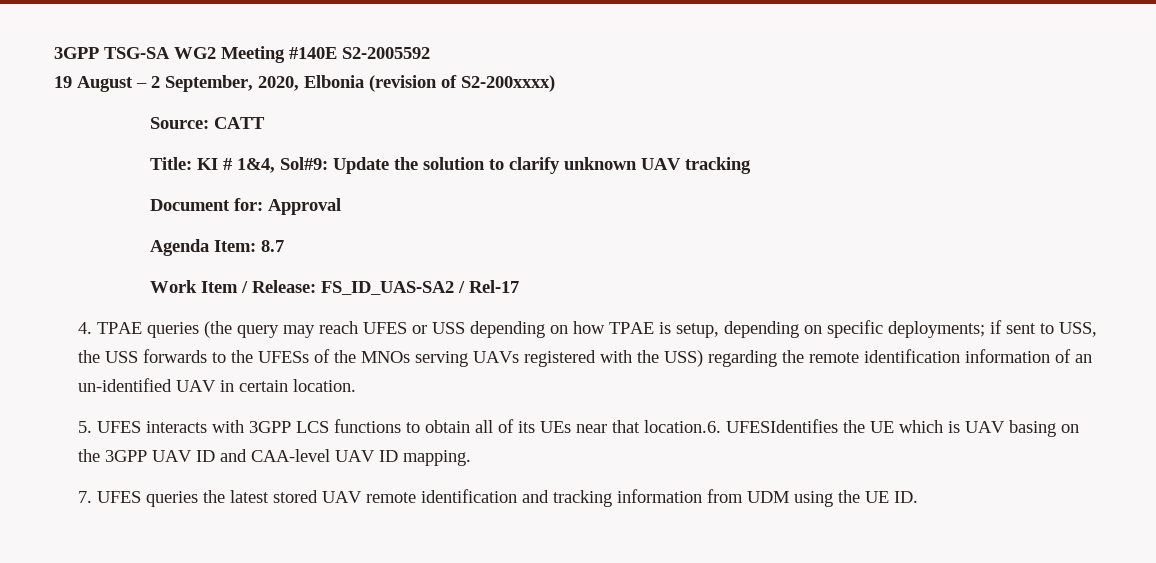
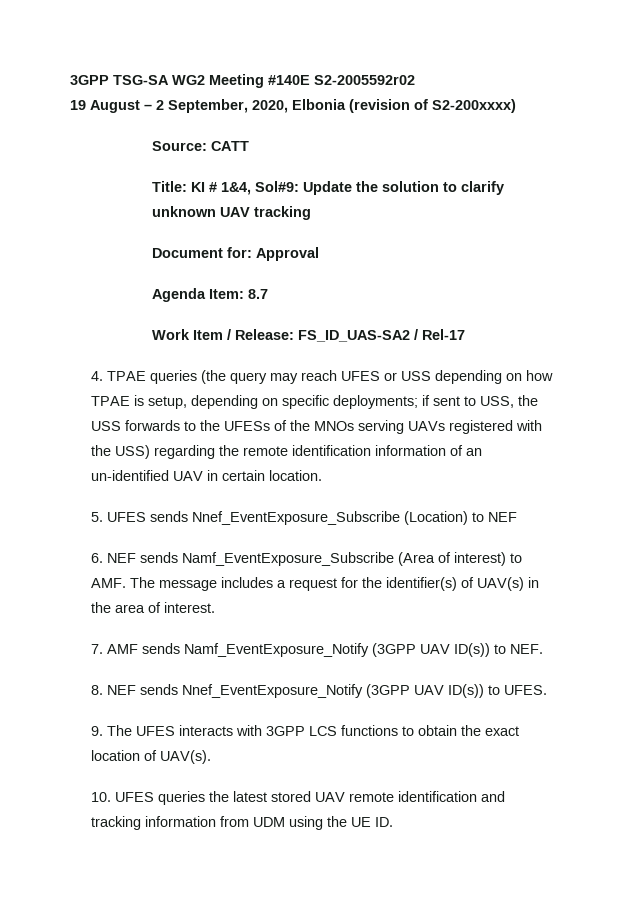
- 3GPP TSG-SA WG2 Meeting #140E S2-2005592
+ 3GPP TSG-SA WG2 Meeting #140E S2-2005592r02
- 5. UFES interacts with 3GPP LCS functions to obtain all of its UEs near that location.6. UFESIdentifies the UE which is UAV basing on the 3GPP UAV ID and CAA-level UAV ID mapping.
- 7. UFES queries the latest stored UAV remote identification and tracking information from UDM using the UE ID.
+ 5. UFES sends Nnef_EventExposure_Subscribe (Location) to NEF
+ 6. NEF sends Namf_EventExposure_Subscribe (Area of interest) to AMF. The message includes a request for the identifier(s) of UAV(s) in the area of interest.
+ 7. AMF sends Namf_EventExposure_Notify (3GPP UAV ID(s)) to NEF.
+ 8. NEF sends Nnef_EventExposure_Notify (3GPP UAV ID(s)) to UFES.
+ 9. The UFES interacts with 3GPP LCS functions to obtain the exact location of UAV(s).
+ 10. UFES queries the latest stored UAV remote identification and tracking information from UDM using the UE ID.

